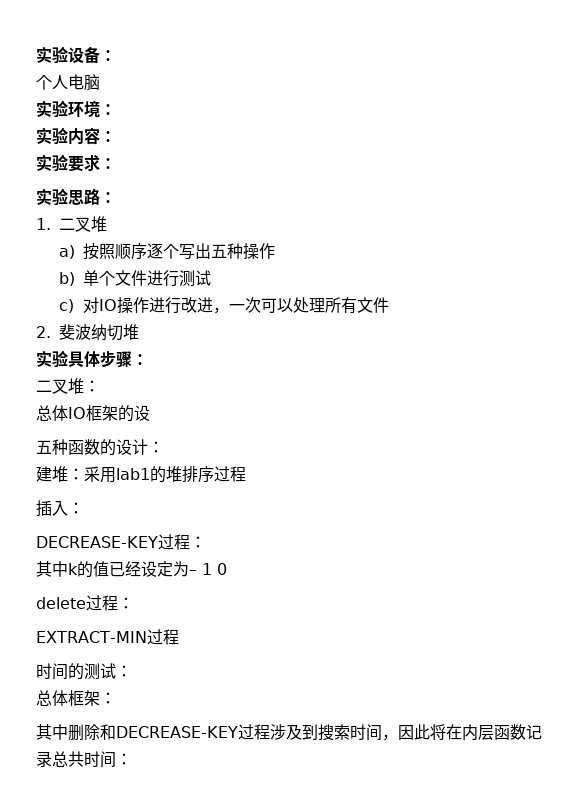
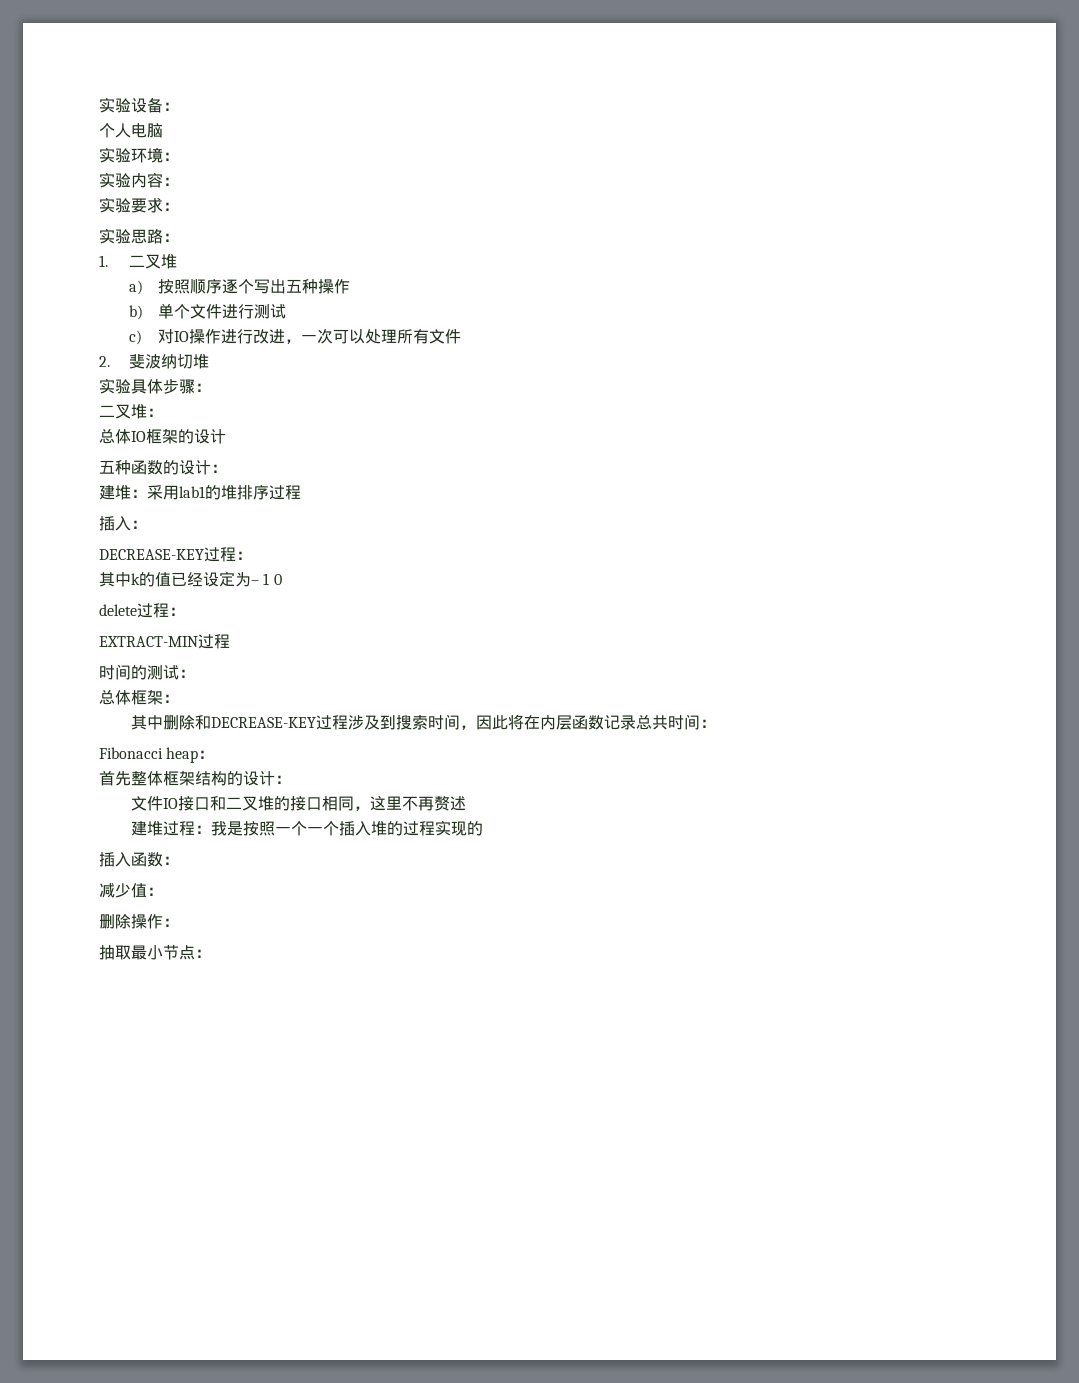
- 总体IO框架的设
+ 总体IO框架的设计
+ Fibonacci heap：
+ 首先整体框架结构的设计：
+ 文件IO接口和二叉堆的接口相同，这里不再赘述
+ 建堆过程：我是按照一个一个插入堆的过程实现的
+ 插入函数：
+ 减少值：
+ 删除操作：
+ 抽取最小节点：

